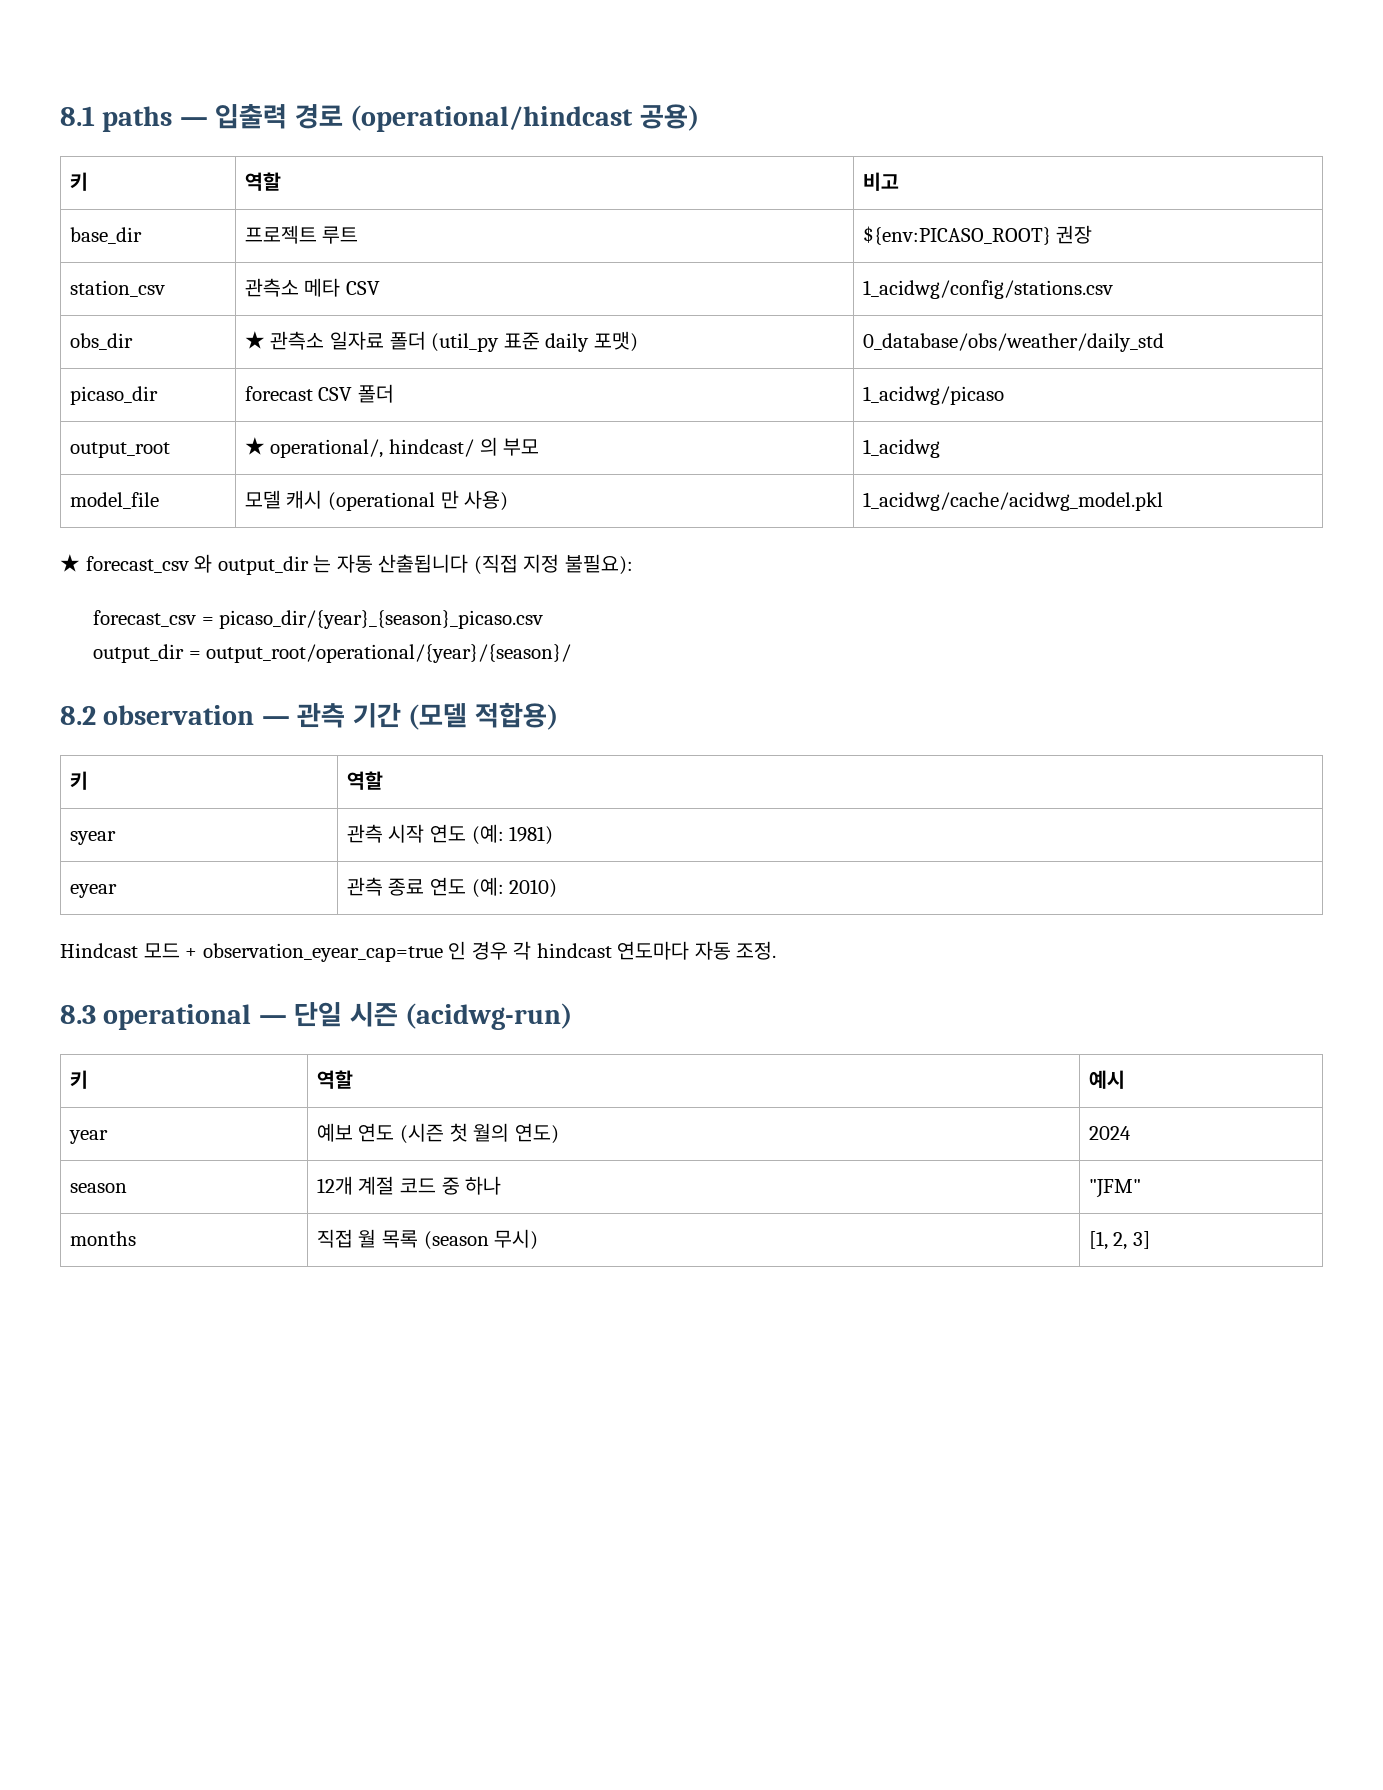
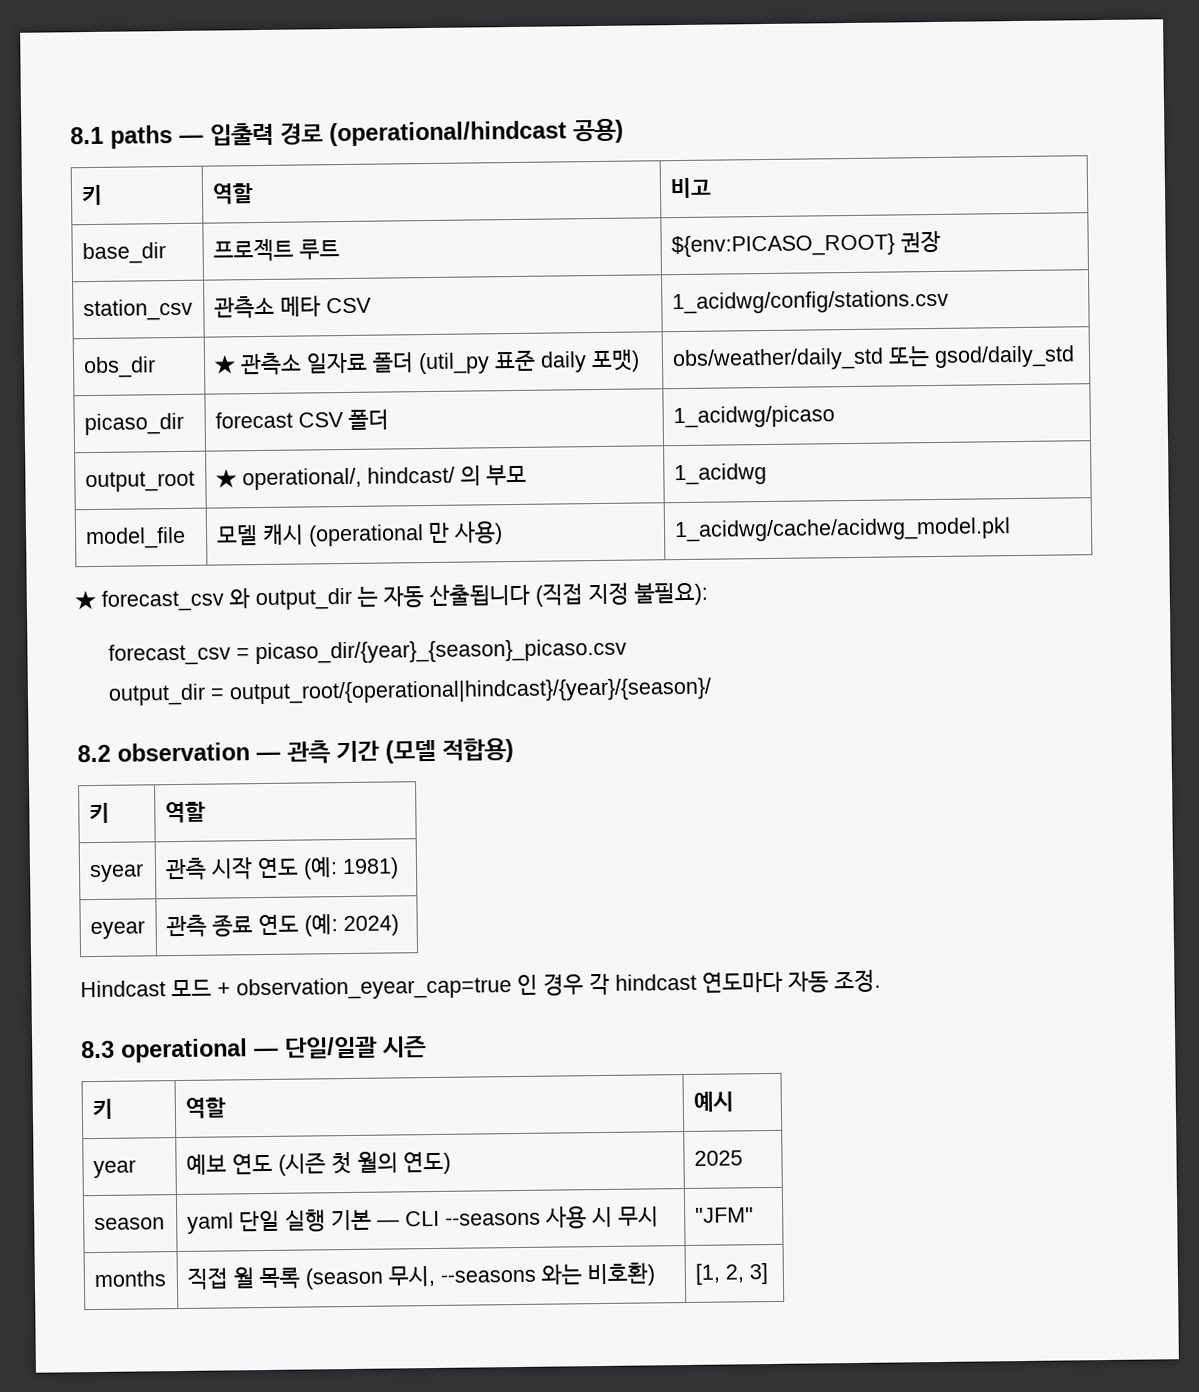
- obs_dir | ★ 관측소 일자료 폴더 (util_py 표준 daily 포맷) | 0_database/obs/weather/daily_std
+ obs_dir | ★ 관측소 일자료 폴더 (util_py 표준 daily 포맷) | obs/weather/daily_std 또는 gsod/daily_std
- output_dir = output_root/operational/{year}/{season}/
+ output_dir = output_root/{operational|hindcast}/{year}/{season}/
- eyear | 관측 종료 연도 (예: 2010)
+ eyear | 관측 종료 연도 (예: 2024)
- 8.3 operational — 단일 시즌 (acidwg-run)
+ 8.3 operational — 단일/일괄 시즌
- year | 예보 연도 (시즌 첫 월의 연도) | 2024
+ year | 예보 연도 (시즌 첫 월의 연도) | 2025
- season | 12개 계절 코드 중 하나 | "JFM"
+ season | yaml 단일 실행 기본 — CLI --seasons 사용 시 무시 | "JFM"
- months | 직접 월 목록 (season 무시) | [1, 2, 3]
+ months | 직접 월 목록 (season 무시, --seasons 와는 비호환) | [1, 2, 3]

